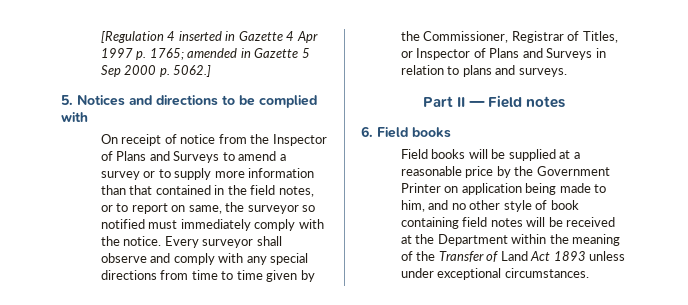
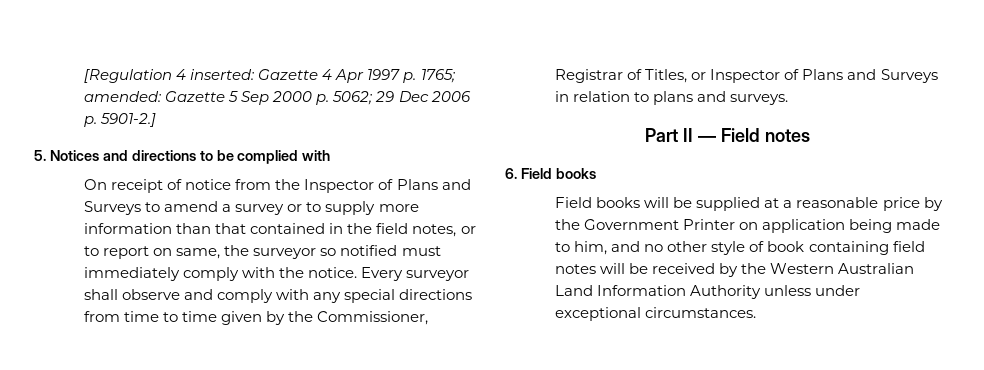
- [Regulation 4 inserted in Gazette 4 Apr 1997 p. 1765; amended in Gazette 5 Sep 2000 p. 5062.]
+ [Regulation 4 inserted: Gazette 4 Apr 1997 p. 1765; amended: Gazette 5 Sep 2000 p. 5062; 29 Dec 2006 p. 5901-2.]
- Field books will be supplied at a reasonable price by the Government Printer on application being made to him, and no other style of book containing field notes will be received at the Department within the meaning of the Transfer of Land Act 1893 unless under exceptional circumstances.
+ Field books will be supplied at a reasonable price by the Government Printer on application being made to him, and no other style of book containing field notes will be received by the Western Australian Land Information Authority unless under exceptional circumstances.

